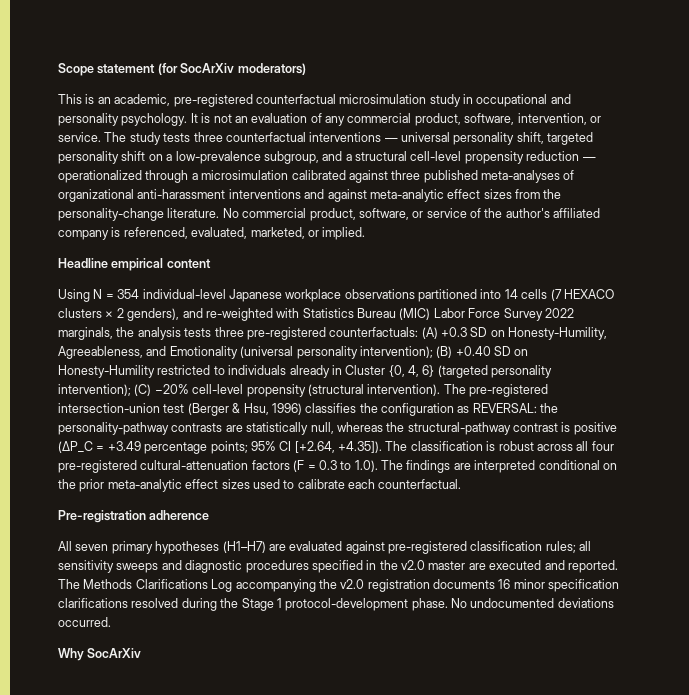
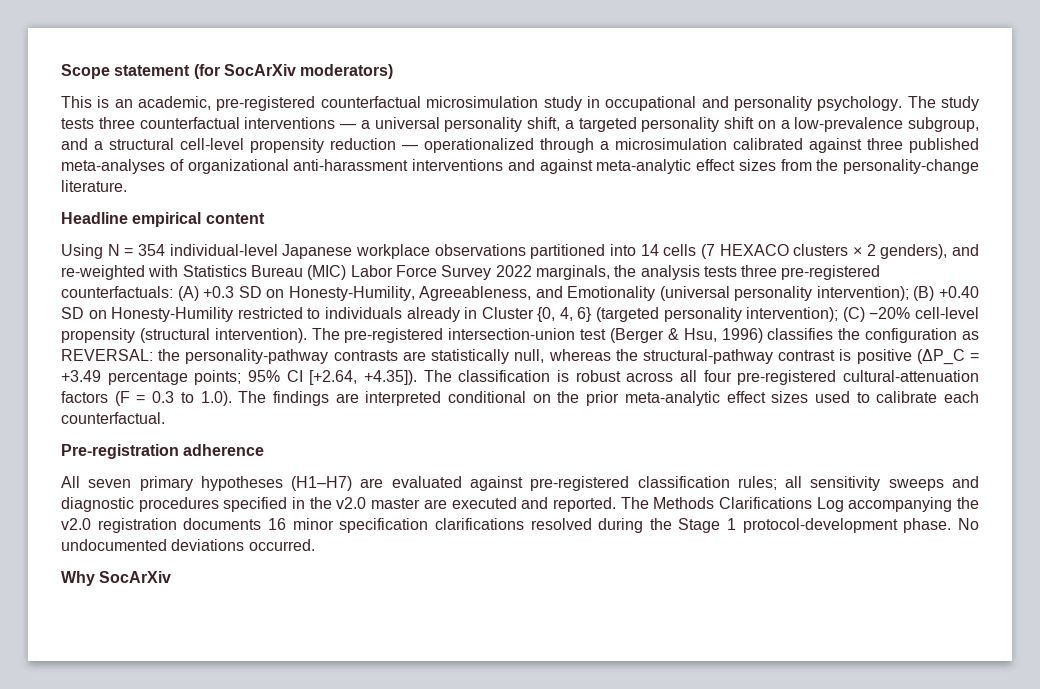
- It is not an evaluation of any commercial product, software, intervention, or service.
- The study tests three counterfactual interventions — universal personality shift, targeted personality shift on a low-prevalence subgroup, and a structural cell-level propensity reduction — operationalized through a microsimulation calibrated against three published meta-analyses of organizational anti-harassment interventions and against meta-analytic effect sizes from the personality-change literature. No commercial product, software, or service of the author's affiliated company is referenced, evaluated, marketed, or implied.
+ The study tests three counterfactual interventions — a universal personality shift, a targeted personality shift on a low-prevalence subgroup, and a structural cell-level propensity reduction — operationalized through a microsimulation calibrated against three published meta-analyses of organizational anti-harassment interventions and against meta-analytic effect sizes from the personality-change literature.

